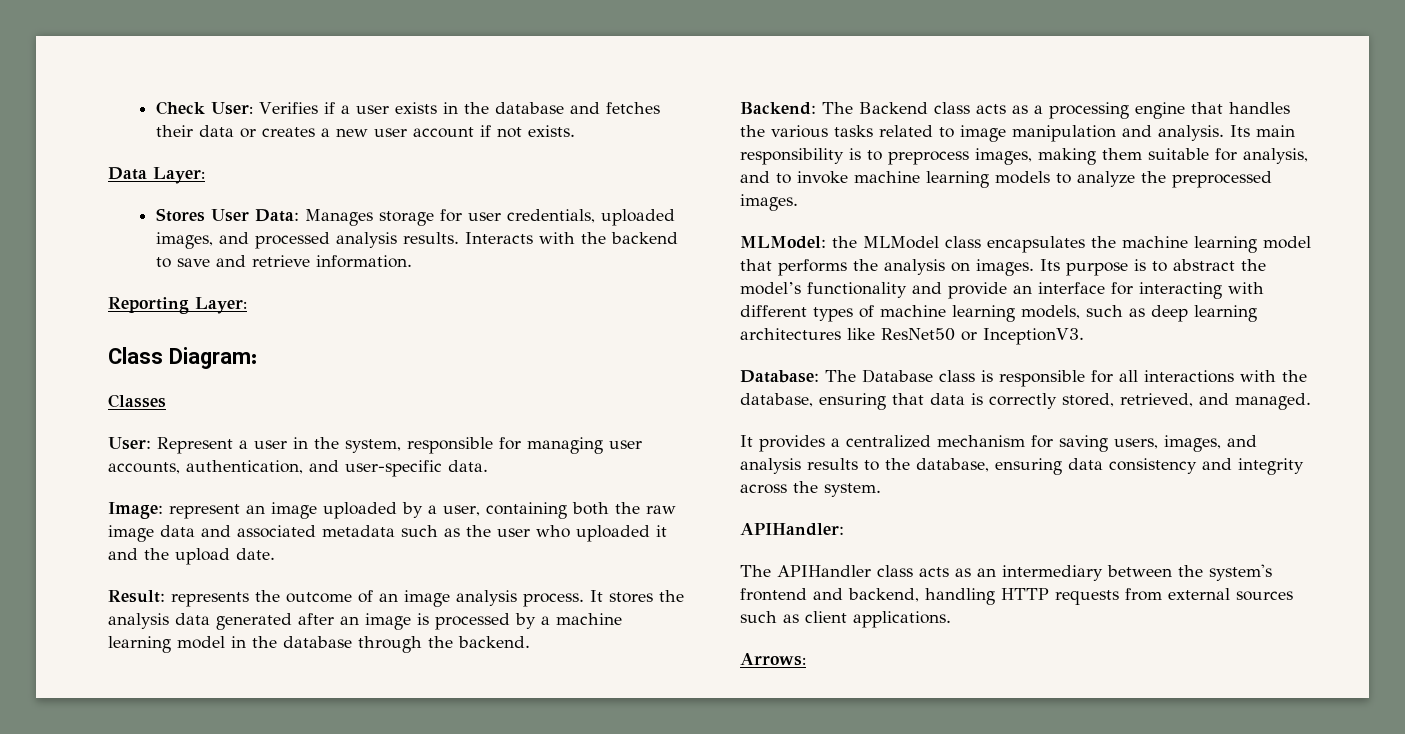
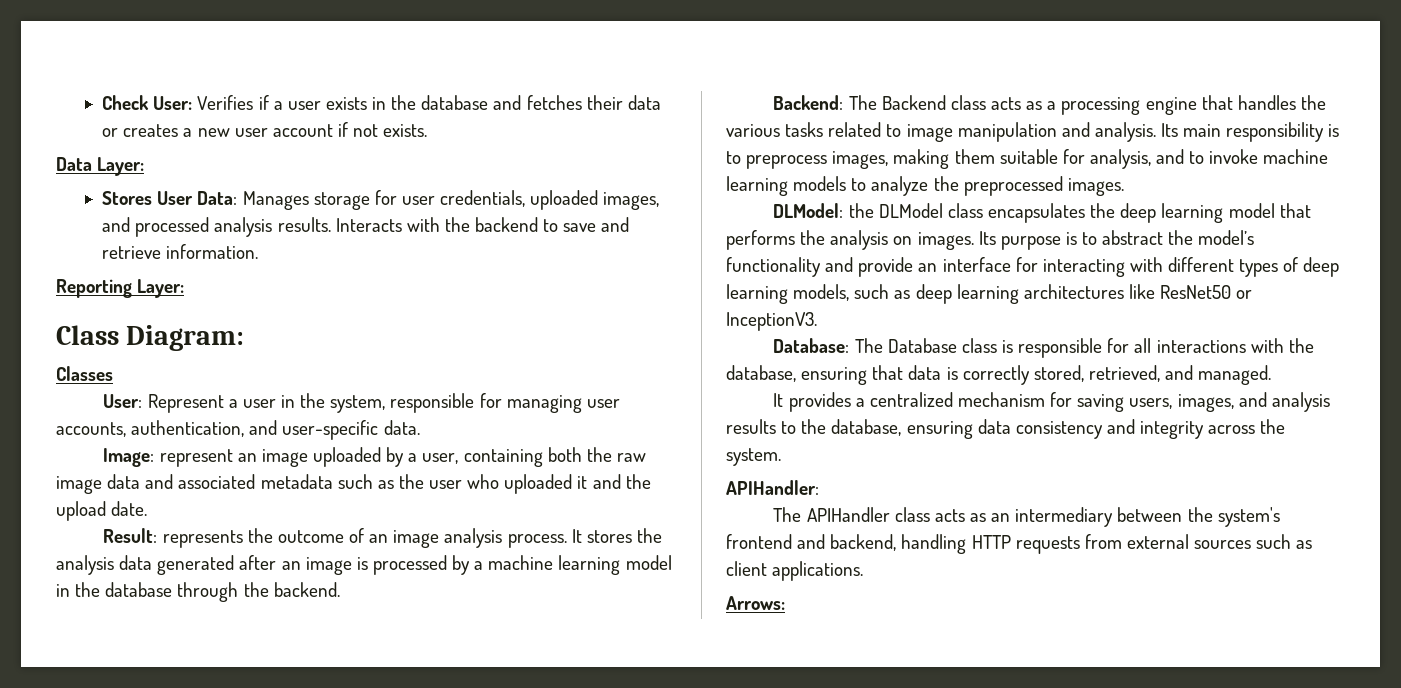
- MLModel: the MLModel class encapsulates the machine learning model that performs the analysis on images.
+ DLModel: the DLModel class encapsulates the deep learning model that performs the analysis on images.
- Its purpose is to abstract the model’s functionality and provide an interface for interacting with different types of machine learning models, such as deep learning architectures like ResNet50 or InceptionV3.
+ Its purpose is to abstract the model’s functionality and provide an interface for interacting with different types of deep learning models, such as deep learning architectures like ResNet50 or InceptionV3.

